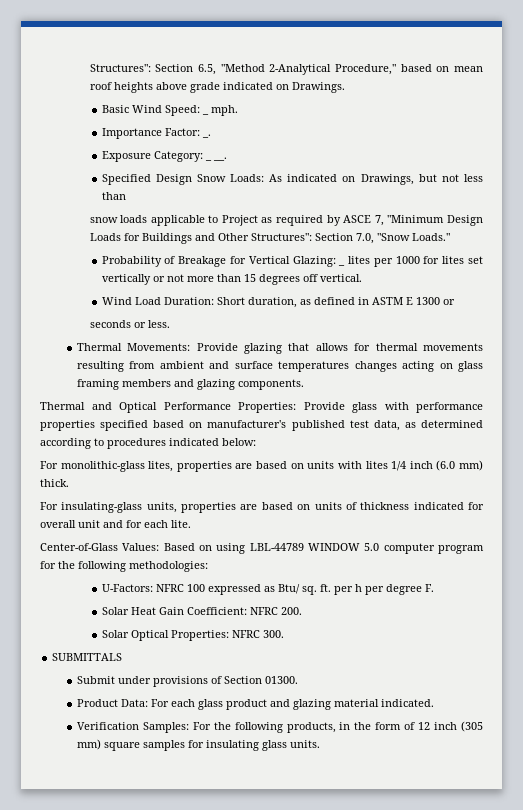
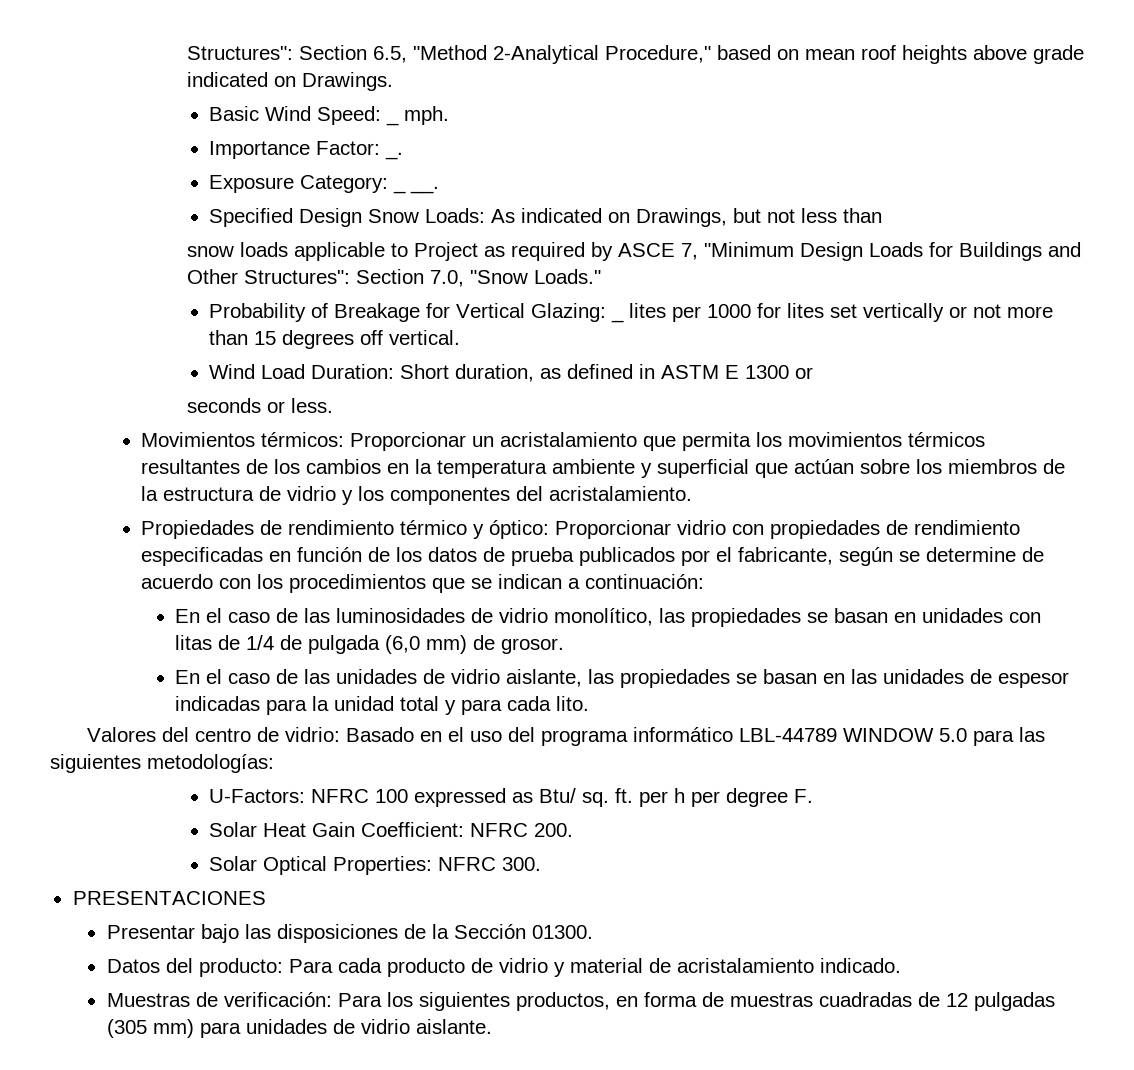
- Thermal Movements: Provide glazing that allows for thermal movements resulting from ambient and surface temperatures changes acting on glass framing members and glazing components.
- Thermal and Optical Performance Properties: Provide glass with performance properties specified based on manufacturer's published test data, as determined according to procedures indicated below:
- For monolithic-glass lites, properties are based on units with lites 1/4 inch (6.0 mm) thick.
- For insulating-glass units, properties are based on units of thickness indicated for overall unit and for each lite.
- Center-of-Glass Values: Based on using LBL-44789 WINDOW 5.0 computer program for the following methodologies:
+ Movimientos térmicos: Proporcionar un acristalamiento que permita los movimientos térmicos resultantes de los cambios en la temperatura ambiente y superficial que actúan sobre los miembros de la estructura de vidrio y los componentes del acristalamiento.
+ Propiedades de rendimiento térmico y óptico: Proporcionar vidrio con propiedades de rendimiento especificadas en función de los datos de prueba publicados por el fabricante, según se determine de acuerdo con los procedimientos que se indican a continuación:
+ En el caso de las luminosidades de vidrio monolítico, las propiedades se basan en unidades con litas de 1/4 de pulgada (6,0 mm) de grosor.
+ En el caso de las unidades de vidrio aislante, las propiedades se basan en las unidades de espesor indicadas para la unidad total y para cada lito.
+ Valores del centro de vidrio: Basado en el uso del programa informático LBL-44789 WINDOW 5.0 para las siguientes metodologías:
- SUBMITTALS
- Submit under provisions of Section 01300.
- Product Data: For each glass product and glazing material indicated.
- Verification Samples: For the following products, in the form of 12 inch (305 mm) square samples for insulating glass units.
+ PRESENTACIONES
+ Presentar bajo las disposiciones de la Sección 01300.
+ Datos del producto: Para cada producto de vidrio y material de acristalamiento indicado.
+ Muestras de verificación: Para los siguientes productos, en forma de muestras cuadradas de 12 pulgadas (305 mm) para unidades de vidrio aislante.

